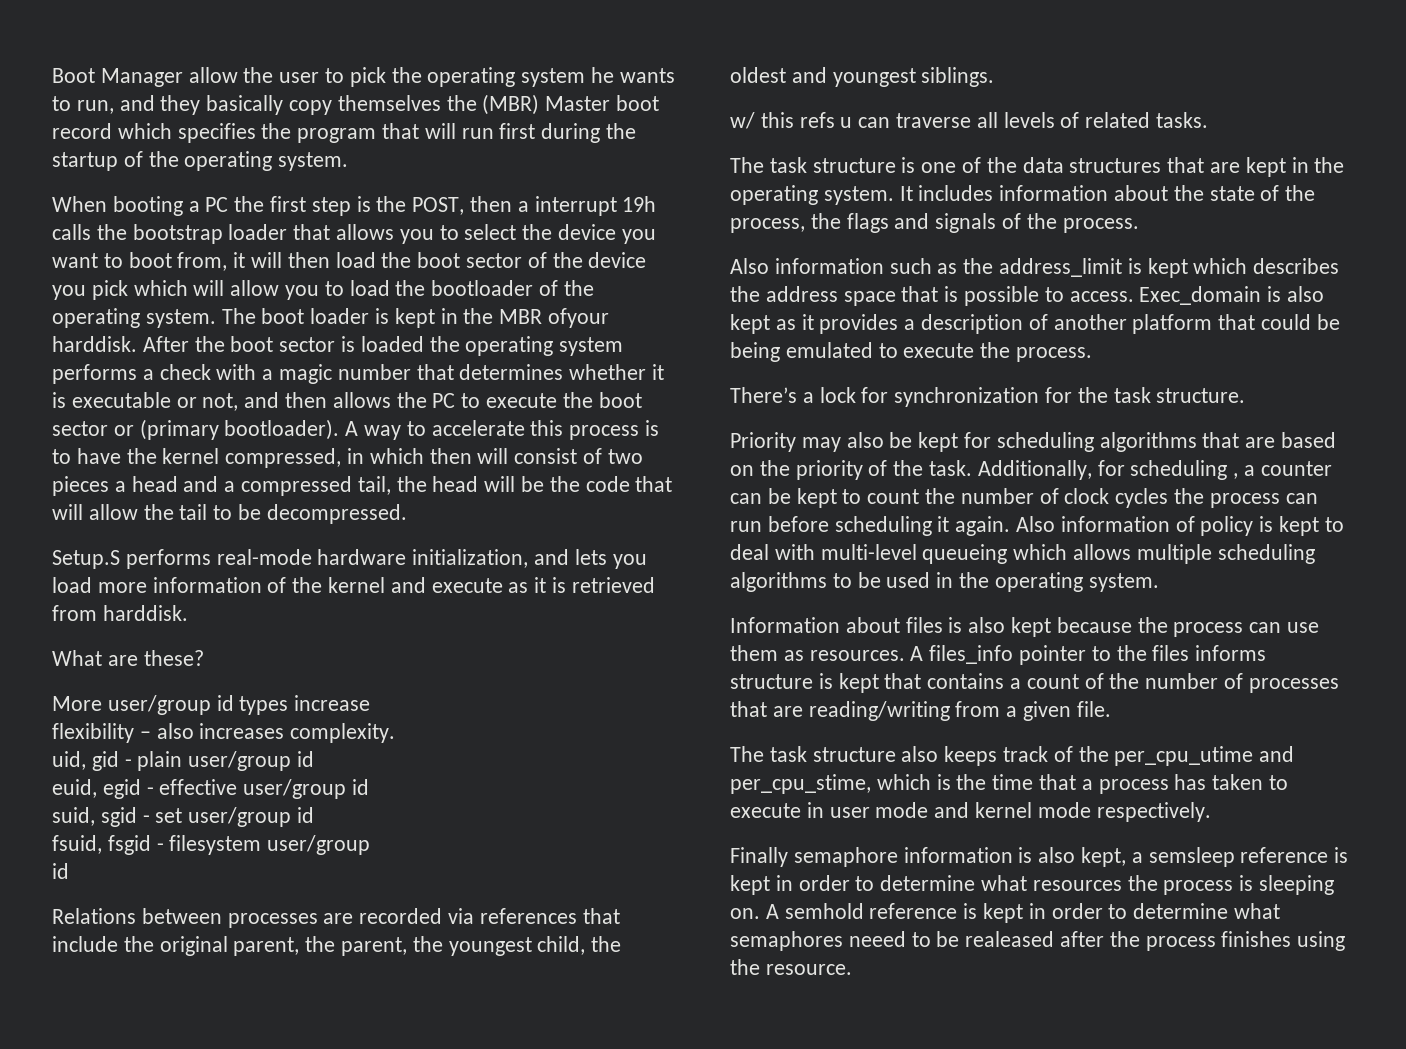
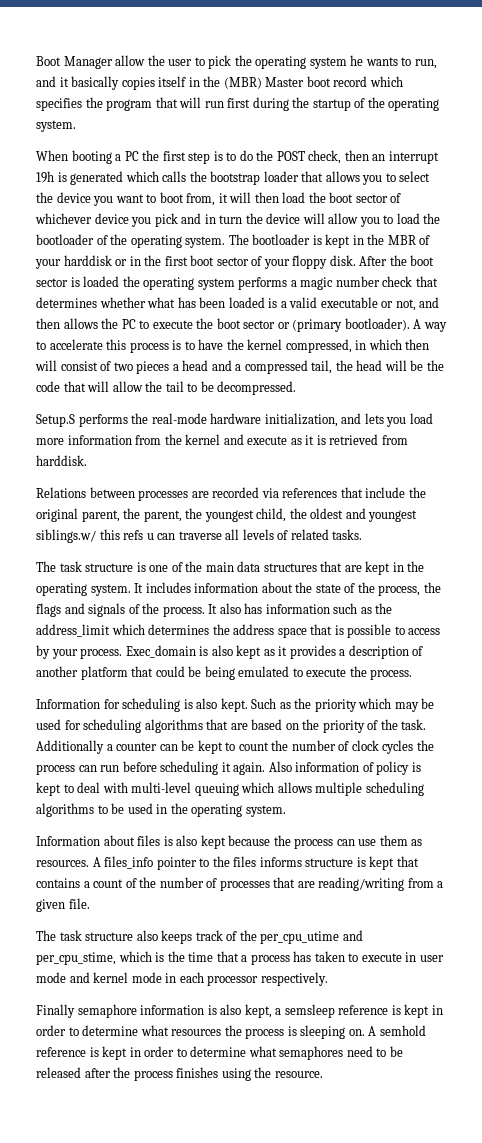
- Boot Manager allow the user to pick the operating system he wants to run, and they basically copy themselves the (MBR) Master boot record which specifies the program that will run first during the startup of the operating system.
+ Boot Manager allow the user to pick the operating system he wants to run, and it basically copies itself in the (MBR) Master boot record which specifies the program that will run first during the startup of the operating system.
- When booting a PC the first step is the POST, then a interrupt 19h calls the bootstrap loader that allows you to select the device you want to boot from, it will then load the boot sector of the device you pick which will allow you to load the bootloader of the operating system.
+ When booting a PC the first step is to do the POST check, then an interrupt 19h is generated which calls the bootstrap loader that allows you to select the device you want to boot from, it will then load the boot sector of whichever device you pick and in turn the device will allow you to load the bootloader of the operating system.
- The boot loader is kept in the MBR ofyour harddisk.
+ The bootloader is kept in the MBR of your harddisk or in the first boot sector of your floppy disk.
- After the boot sector is loaded the operating system performs a check with a magic number that determines whether it is executable or not, and then allows the PC to execute the boot sector or (primary bootloader).
+ After the boot sector is loaded the operating system performs a magic number check that determines whether what has been loaded is a valid executable or not, and then allows the PC to execute the boot sector or (primary bootloader).
- Setup.S performs real-mode hardware initialization, and lets you load more information of the kernel and execute as it is retrieved from harddisk.
+ Setup.S performs the real-mode hardware initialization, and lets you load more information from the kernel and execute as it is retrieved from harddisk.
- What are these?
- More user/group id types increase
- flexibility – also increases complexity.
- uid, gid - plain user/group id
- euid, egid - effective user/group id
- suid, sgid - set user/group id
- fsuid, fsgid - filesystem user/group
- id
- Relations between processes are recorded via references that include the original parent, the parent, the youngest child, the oldest and youngest siblings.
- w/ this refs u can traverse all levels of related tasks.
+ Relations between processes are recorded via references that include the original parent, the parent, the youngest child, the oldest and youngest siblings.w/ this refs u can traverse all levels of related tasks.
- The task structure is one of the data structures that are kept in the operating system.
+ The task structure is one of the main data structures that are kept in the operating system.
- It includes information about the state of the process, the flags and signals of the process.
- Also information such as the address_limit is kept which describes the address space that is possible to access.
+ It includes information about the state of the process, the flags and signals of the process. It also has information such as the address_limit which determines the address space that is possible to access by your process.
- There’s a lock for synchronization for the task structure.
- Priority may also be kept for scheduling algorithms that are based on the priority of the task.
+ Information for scheduling is also kept. Such as the priority which may be used for scheduling algorithms that are based on the priority of the task.
- Additionally, for scheduling , a counter can be kept to count the number of clock cycles the process can run before scheduling it again.
+ Additionally a counter can be kept to count the number of clock cycles the process can run before scheduling it again.
- Also information of policy is kept to deal with multi-level queueing which allows multiple scheduling algorithms to be used in the operating system.
+ Also information of policy is kept to deal with multi-level queuing which allows multiple scheduling algorithms to be used in the operating system.
- The task structure also keeps track of the per_cpu_utime and per_cpu_stime, which is the time that a process has taken to execute in user mode and kernel mode respectively.
+ The task structure also keeps track of the per_cpu_utime and per_cpu_stime, which is the time that a process has taken to execute in user mode and kernel mode in each processor respectively.
- A semhold reference is kept in order to determine what semaphores neeed to be realeased after the process finishes using the resource.
+ A semhold reference is kept in order to determine what semaphores need to be released after the process finishes using the resource.

